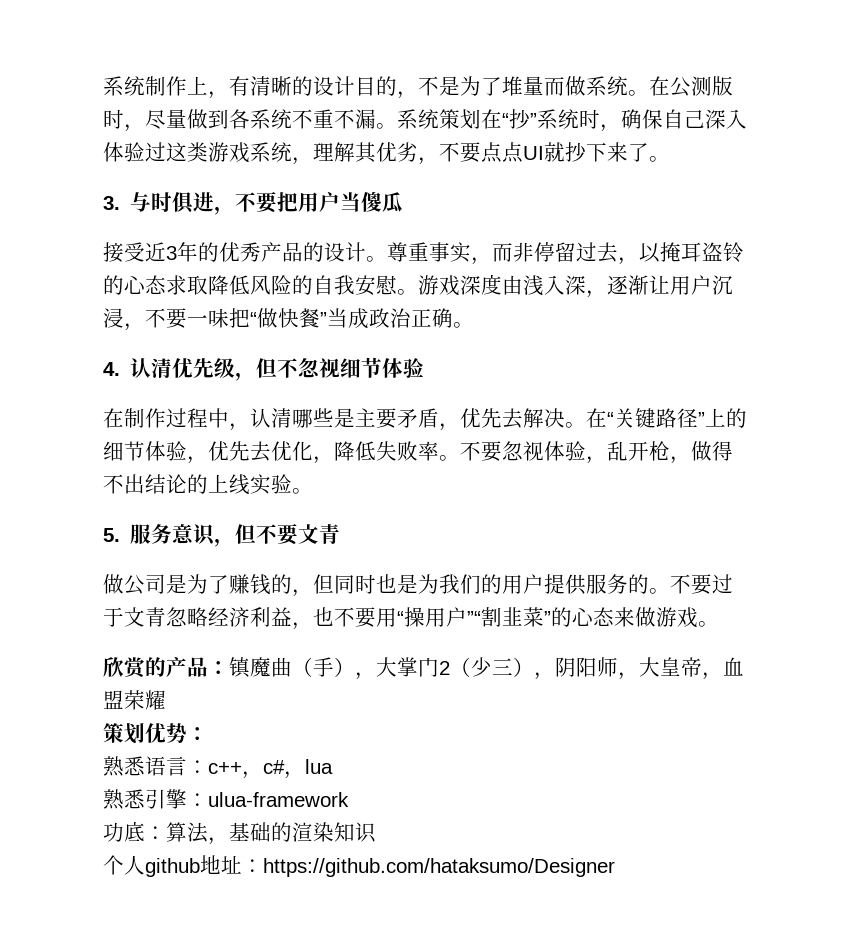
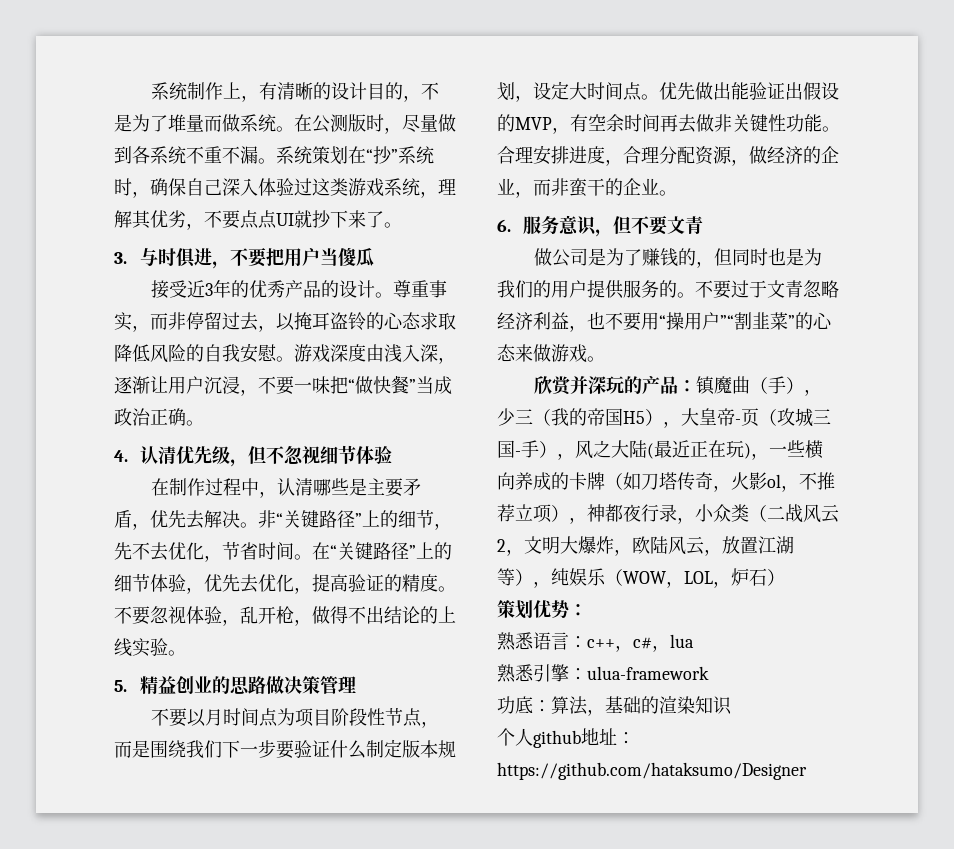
+ 非“关键路径”上的细节，先不去优化，节省时间。
- 在“关键路径”上的细节体验，优先去优化，降低失败率。
+ 在“关键路径”上的细节体验，优先去优化，提高验证的精度。
- 5.服务意识，但不要文青
+ 5.精益创业的思路做决策管理
+ 不要以月时间点为项目阶段性节点，而是围绕我们下一步要验证什么制定版本规划，设定大时间点。优先做出能验证出假设的MVP，有空余时间再去做非关键性功能。合理安排进度，合理分配资源，做经济的企业，而非蛮干的企业。
+ 6.服务意识，但不要文青
- 欣赏的产品：镇魔曲（手），大掌门2（少三），阴阳师，大皇帝，血盟荣耀
+ 欣赏并深玩的产品：镇魔曲（手），少三（我的帝国H5），大皇帝-页（攻城三国-手），风之大陆(最近正在玩)，一些横向养成的卡牌（如刀塔传奇，火影ol，不推荐立项），神都夜行录，小众类（二战风云2，文明大爆炸，欧陆风云，放置江湖等），纯娱乐（WOW，LOL，炉石）

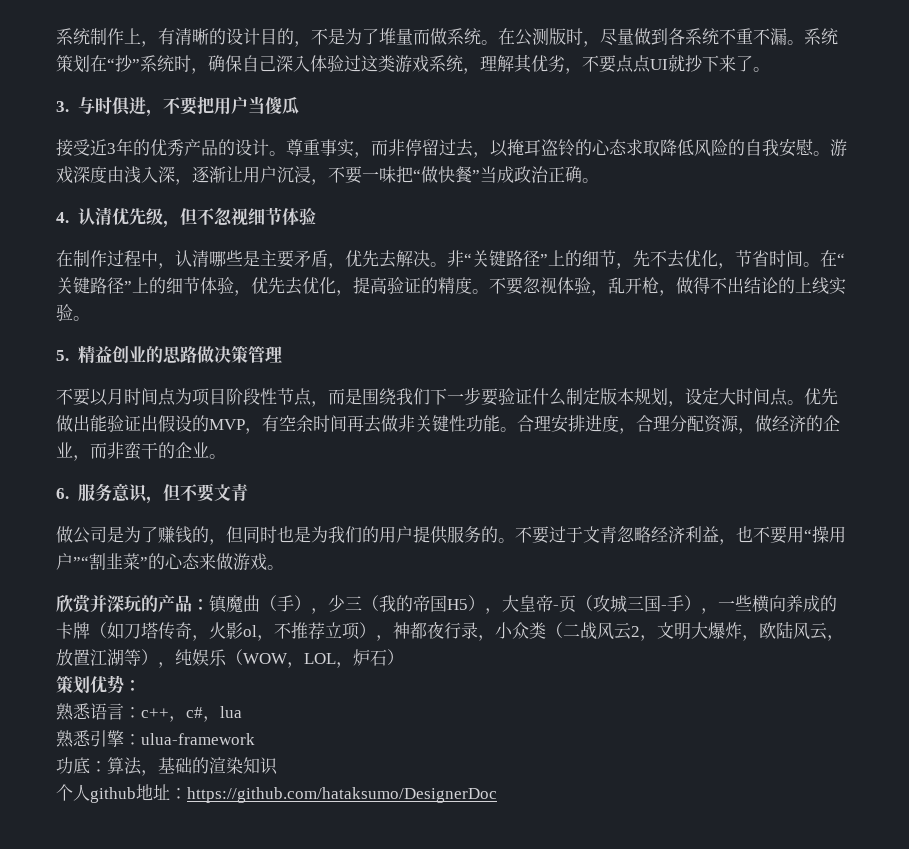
- 欣赏并深玩的产品：镇魔曲（手），少三（我的帝国H5），大皇帝-页（攻城三国-手），风之大陆(最近正在玩)，一些横向养成的卡牌（如刀塔传奇，火影ol，不推荐立项），神都夜行录，小众类（二战风云2，文明大爆炸，欧陆风云，放置江湖等），纯娱乐（WOW，LOL，炉石）
+ 欣赏并深玩的产品：镇魔曲（手），少三（我的帝国H5），大皇帝-页（攻城三国-手），一些横向养成的卡牌（如刀塔传奇，火影ol，不推荐立项），神都夜行录，小众类（二战风云2，文明大爆炸，欧陆风云，放置江湖等），纯娱乐（WOW，LOL，炉石）
- 个人github地址：https://github.com/hataksumo/Designer
+ 个人github地址：https://github.com/hataksumo/DesignerDoc

